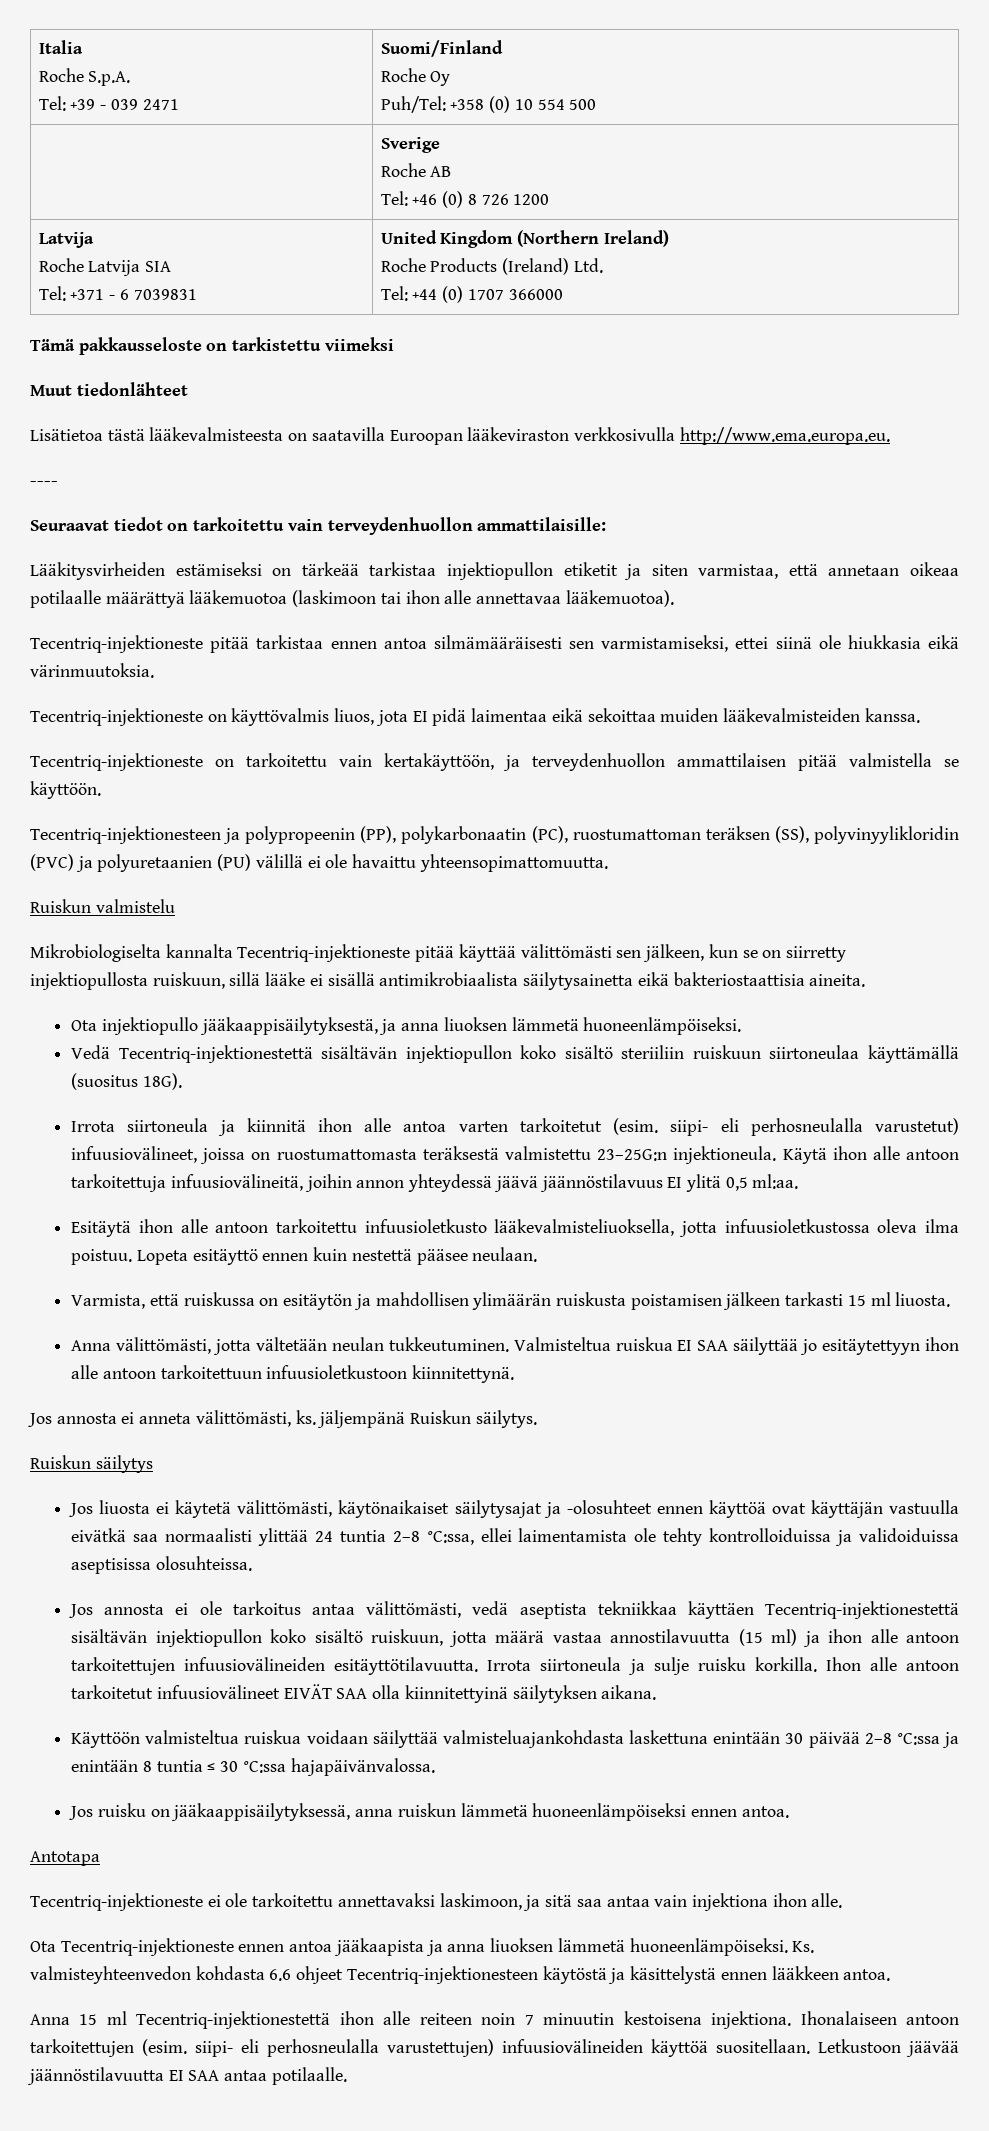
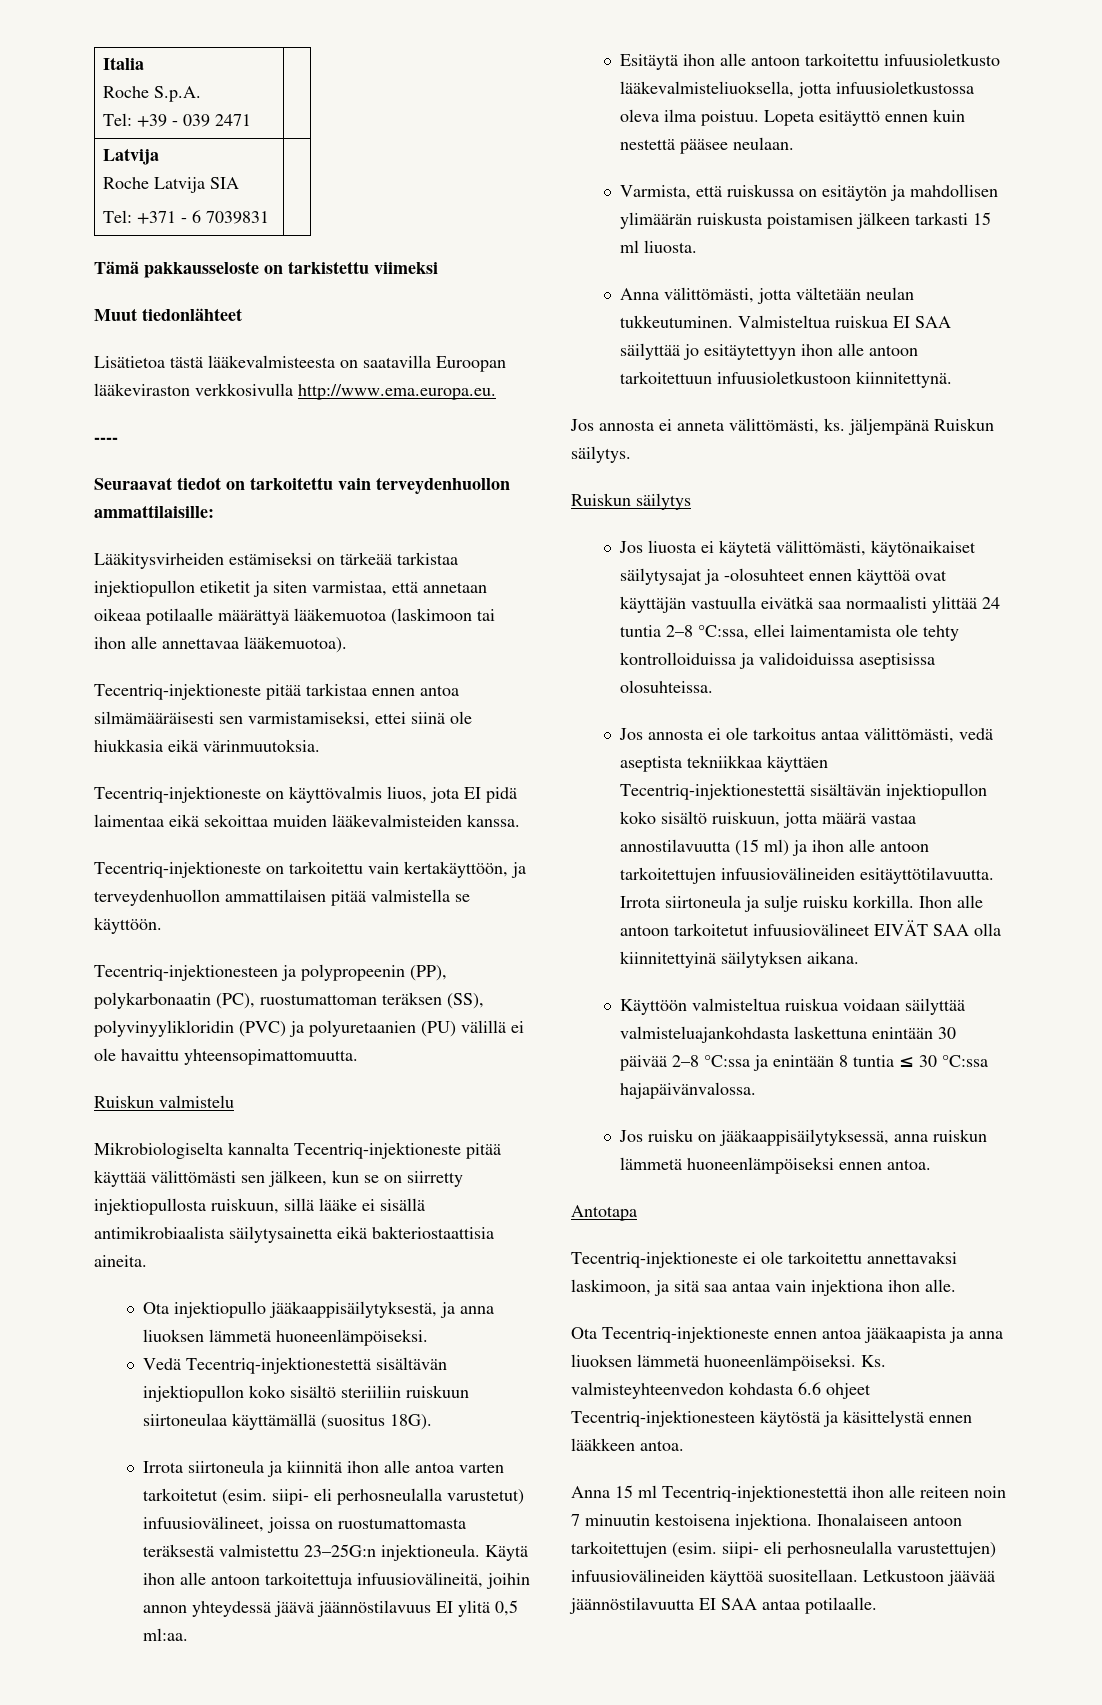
  Italia
  Roche S.p.A.
- Tel: +39 - 039 2471 | Suomi/Finland
- Roche Oy
- Puh/Tel: +358 (0) 10 554 500
- | Sverige
- Roche AB
- Tel: +46 (0) 8 726 1200
+ Tel: +39 - 039 2471 |
  Latvija
  Roche Latvija SIA
- Tel: +371 - 6 7039831 | United Kingdom (Northern Ireland)
- Roche Products (Ireland) Ltd.
- Tel: +44 (0) 1707 366000
+ Tel: +371 - 6 7039831 |

